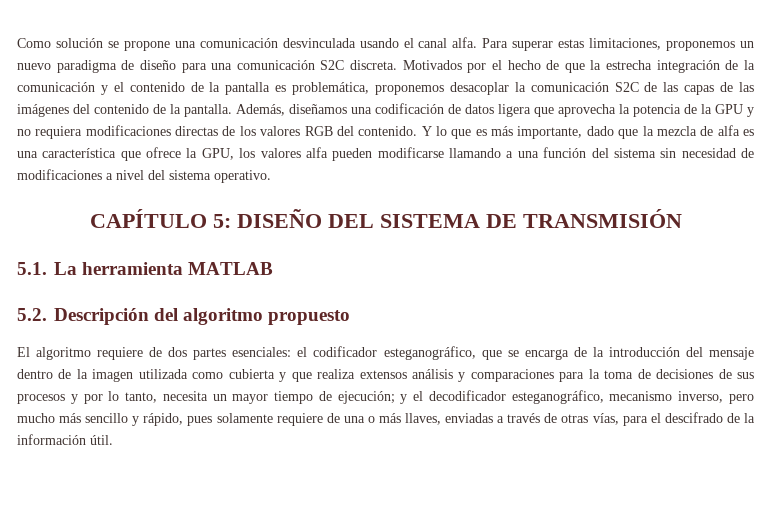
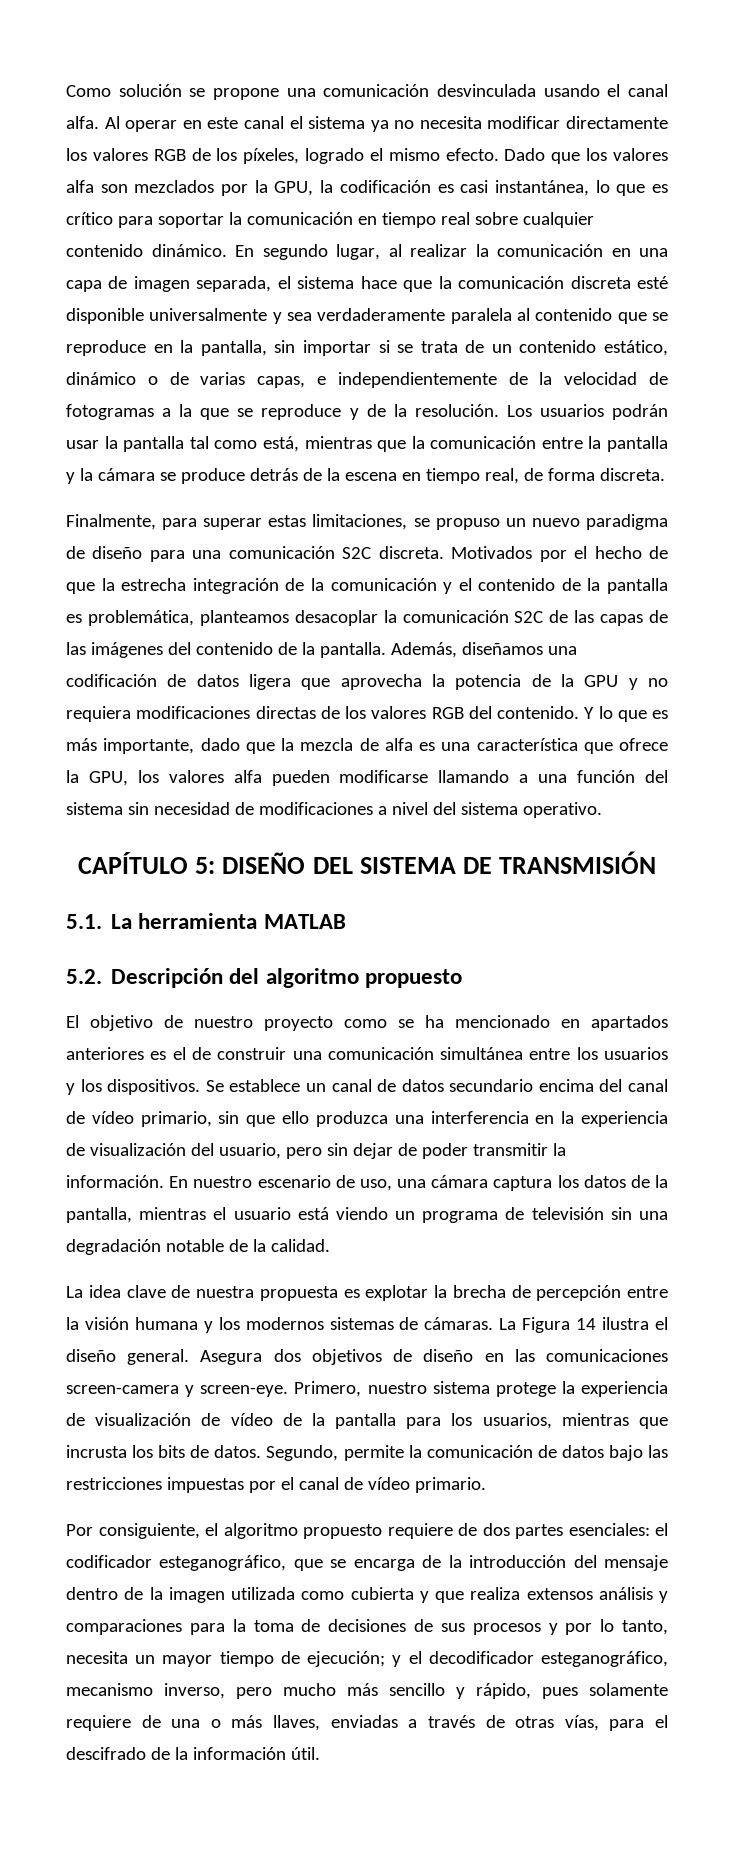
- Para superar estas limitaciones, proponemos un nuevo paradigma de diseño para una comunicación S2C discreta.
+ Al operar en este canal el sistema ya no necesita modificar directamente los valores RGB de los píxeles, logrado el mismo efecto. Dado que los valores alfa son mezclados por la GPU, la codificación es casi instantánea, lo que es crítico para soportar la comunicación en tiempo real sobre cualquier contenido dinámico. En segundo lugar, al realizar la comunicación en una capa de imagen separada, el sistema hace que la comunicación discreta esté disponible universalmente y sea verdaderamente paralela al contenido que se reproduce en la pantalla, sin importar si se trata de un contenido estático, dinámico o de varias capas, e independientemente de la velocidad de fotogramas a la que se reproduce y de la resolución. Los usuarios podrán usar la pantalla tal como está, mientras que la comunicación entre la pantalla y la cámara se produce detrás de la escena en tiempo real, de forma discreta.
+ Finalmente, para superar estas limitaciones, se propuso un nuevo paradigma de diseño para una comunicación S2C discreta.
- Motivados por el hecho de que la estrecha integración de la comunicación y el contenido de la pantalla es problemática, proponemos desacoplar la comunicación S2C de las capas de las imágenes del contenido de la pantalla.
+ Motivados por el hecho de que la estrecha integración de la comunicación y el contenido de la pantalla es problemática, planteamos desacoplar la comunicación S2C de las capas de las imágenes del contenido de la pantalla.
- El algoritmo requiere de dos partes esenciales:
+ El objetivo de nuestro proyecto como se ha mencionado en apartados anteriores es el de construir una comunicación simultánea entre los usuarios y los dispositivos. Se establece un canal de datos secundario encima del canal de vídeo primario, sin que ello produzca una interferencia en la experiencia de visualización del usuario, pero sin dejar de poder transmitir la información. En nuestro escenario de uso, una cámara captura los datos de la pantalla, mientras el usuario está viendo un programa de televisión sin una degradación notable de la calidad.
+ La idea clave de nuestra propuesta es explotar la brecha de percepción entre la visión humana y los modernos sistemas de cámaras. La Figura 14 ilustra el diseño general. Asegura dos objetivos de diseño en las comunicaciones screen-camera y screen-eye. Primero, nuestro sistema protege la experiencia de visualización de vídeo de la pantalla para los usuarios, mientras que incrusta los bits de datos. Segundo, permite la comunicación de datos bajo las restricciones impuestas por el canal de vídeo primario.
+ Por consiguiente, el algoritmo propuesto requiere de dos partes esenciales:

